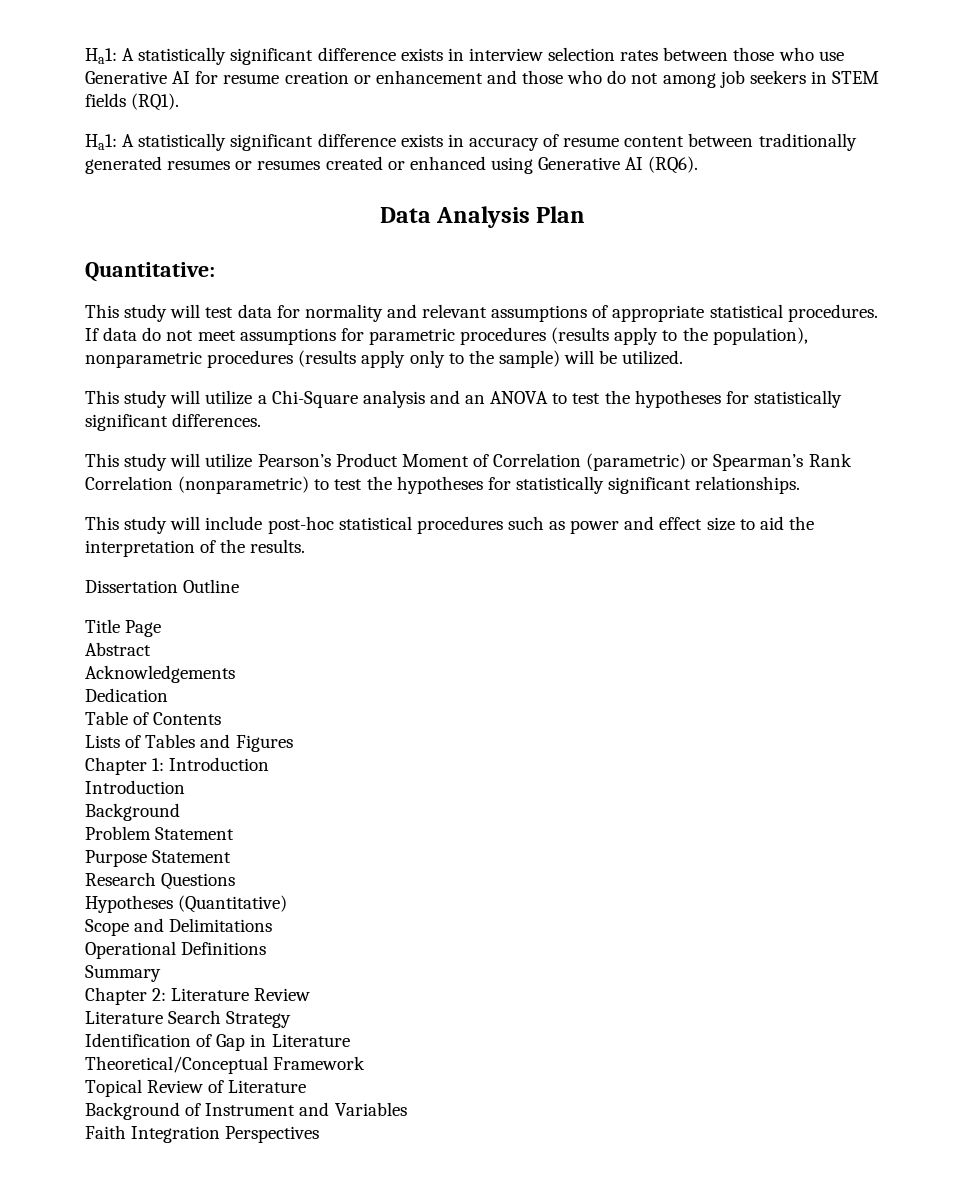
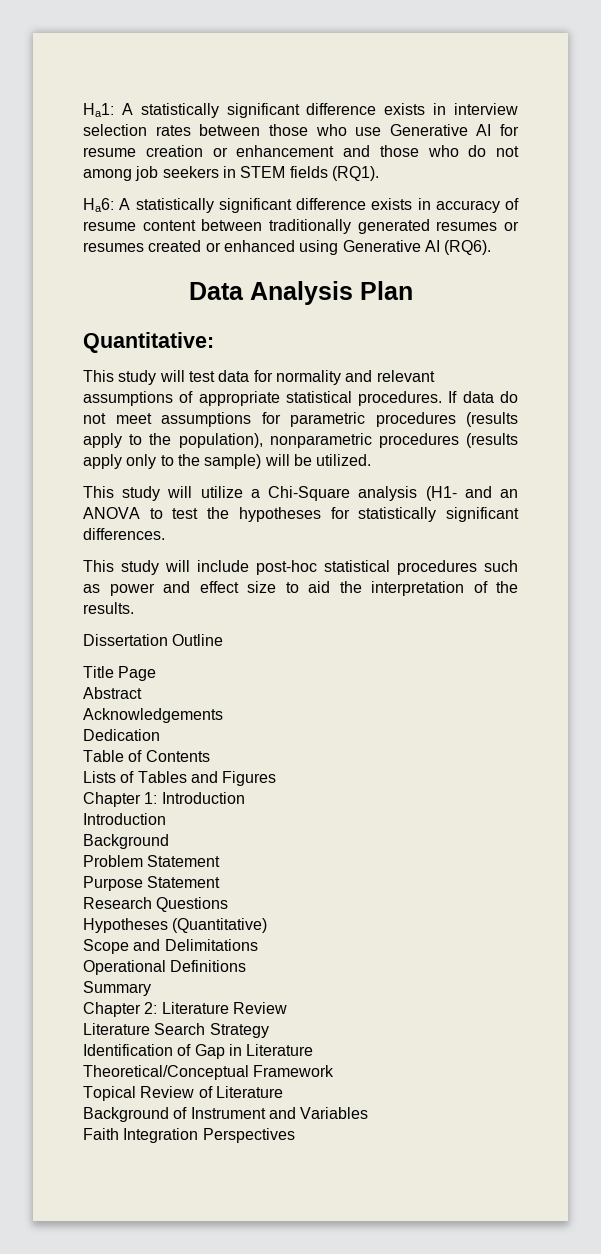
- Ha1: A statistically significant difference exists in accuracy of resume content between traditionally generated resumes or resumes created or enhanced using Generative AI (RQ6).
+ Ha6: A statistically significant difference exists in accuracy of resume content between traditionally generated resumes or resumes created or enhanced using Generative AI (RQ6).
- This study will utilize a Chi-Square analysis and an ANOVA to test the hypotheses for statistically significant differences.
+ This study will utilize a Chi-Square analysis (H1- and an ANOVA to test the hypotheses for statistically significant differences.
- This study will utilize Pearson’s Product Moment of Correlation (parametric) or Spearman’s Rank Correlation (nonparametric) to test the hypotheses for statistically significant relationships.

